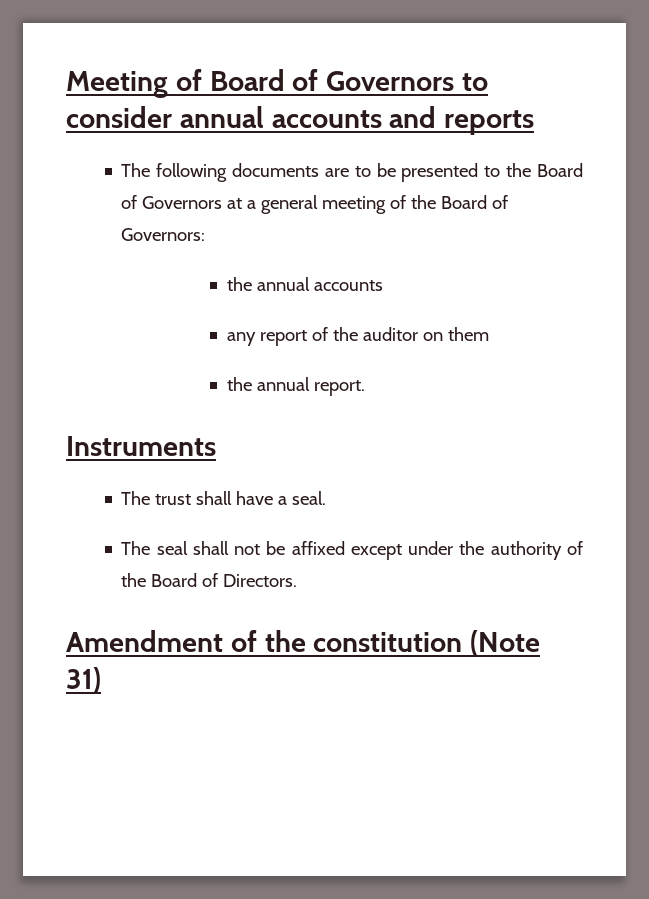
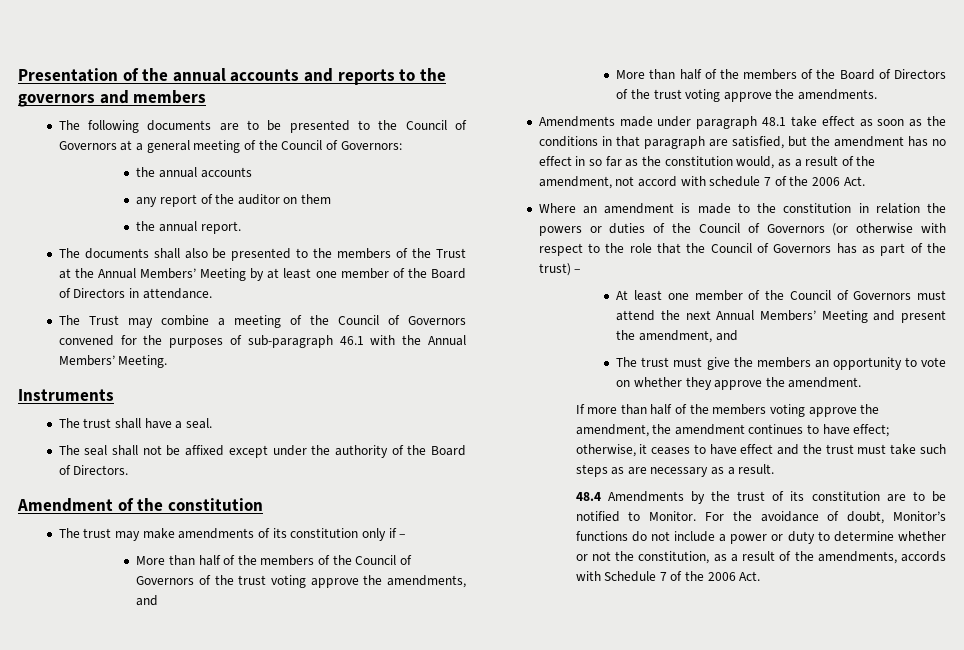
- Meeting of Board of Governors to consider annual accounts and reports
+ Presentation of the annual accounts and reports to the governors and members
- The following documents are to be presented to the Board of Governors at a general meeting of the Board of Governors:
+ The following documents are to be presented to the Council of Governors at a general meeting of the Council of Governors:
+ The documents shall also be presented to the members of the Trust at the Annual Members’ Meeting by at least one member of the Board of Directors in attendance.
+ The Trust may combine a meeting of the Council of Governors convened for the purposes of sub-paragraph 46.1 with the Annual Members’ Meeting.
- Amendment of the constitution (Note 31)
+ Amendment of the constitution
+ The trust may make amendments of its constitution only if –
+ More than half of the members of the Council of Governors of the trust voting approve the amendments, and
+ More than half of the members of the Board of Directors of the trust voting approve the amendments.
+ Amendments made under paragraph 48.1 take effect as soon as the conditions in that paragraph are satisfied, but the amendment has no effect in so far as the constitution would, as a result of the amendment, not accord with schedule 7 of the 2006 Act.
+ Where an amendment is made to the constitution in relation the powers or duties of the Council of Governors (or otherwise with respect to the role that the Council of Governors has as part of the trust) –
+ At least one member of the Council of Governors must attend the next Annual Members’ Meeting and present the amendment, and
+ The trust must give the members an opportunity to vote on whether they approve the amendment.
+ If more than half of the members voting approve the amendment, the amendment continues to have effect; otherwise, it ceases to have effect and the trust must take such steps as are necessary as a result.
+ 48.4 Amendments by the trust of its constitution are to be notified to Monitor. For the avoidance of doubt, Monitor’s functions do not include a power or duty to determine whether or not the constitution, as a result of the amendments, accords with Schedule 7 of the 2006 Act.

